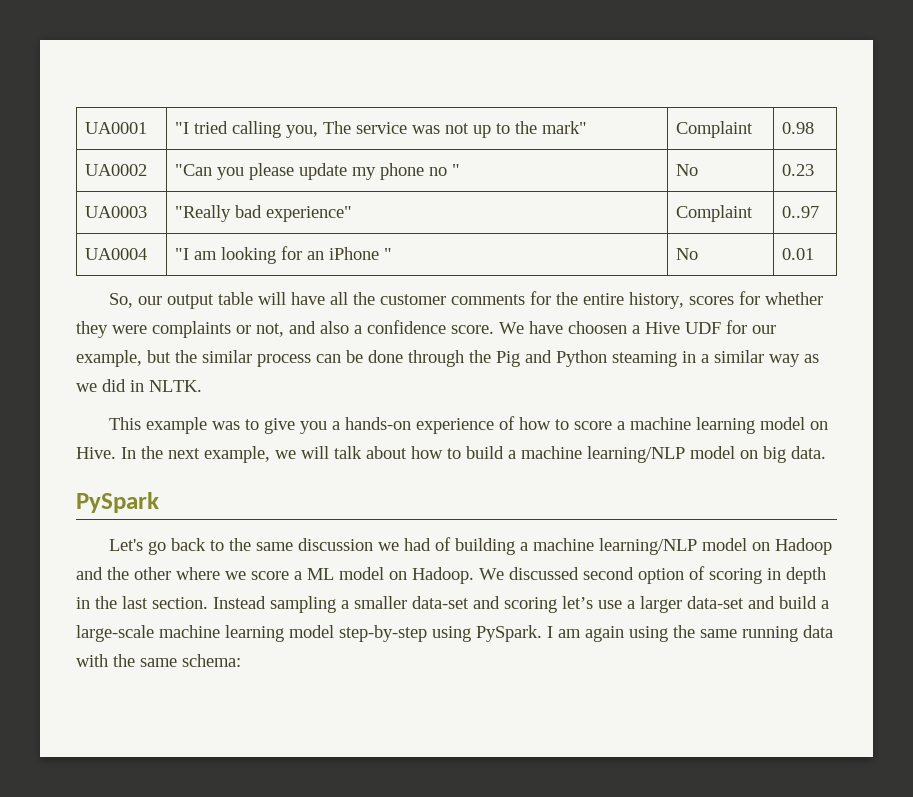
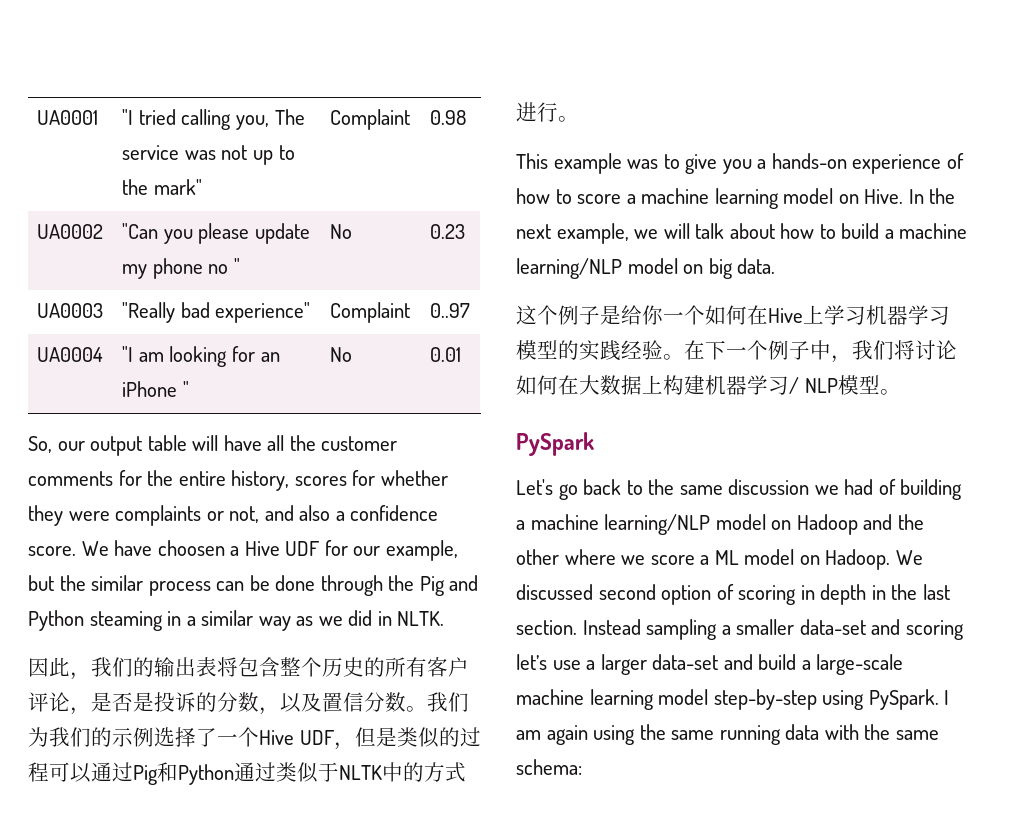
+ 因此，我们的输出表将包含整个历史的所有客户评论，是否是投诉的分数，以及置信分数。我们为我们的示例选择了一个Hive UDF，但是类似的过程可以通过Pig和Python通过类似于NLTK中的方式进行。
+ 这个例子是给你一个如何在Hive上学习机器学习模型的实践经验。在下一个例子中，我们将讨论如何在大数据上构建机器学习/ NLP模型。

